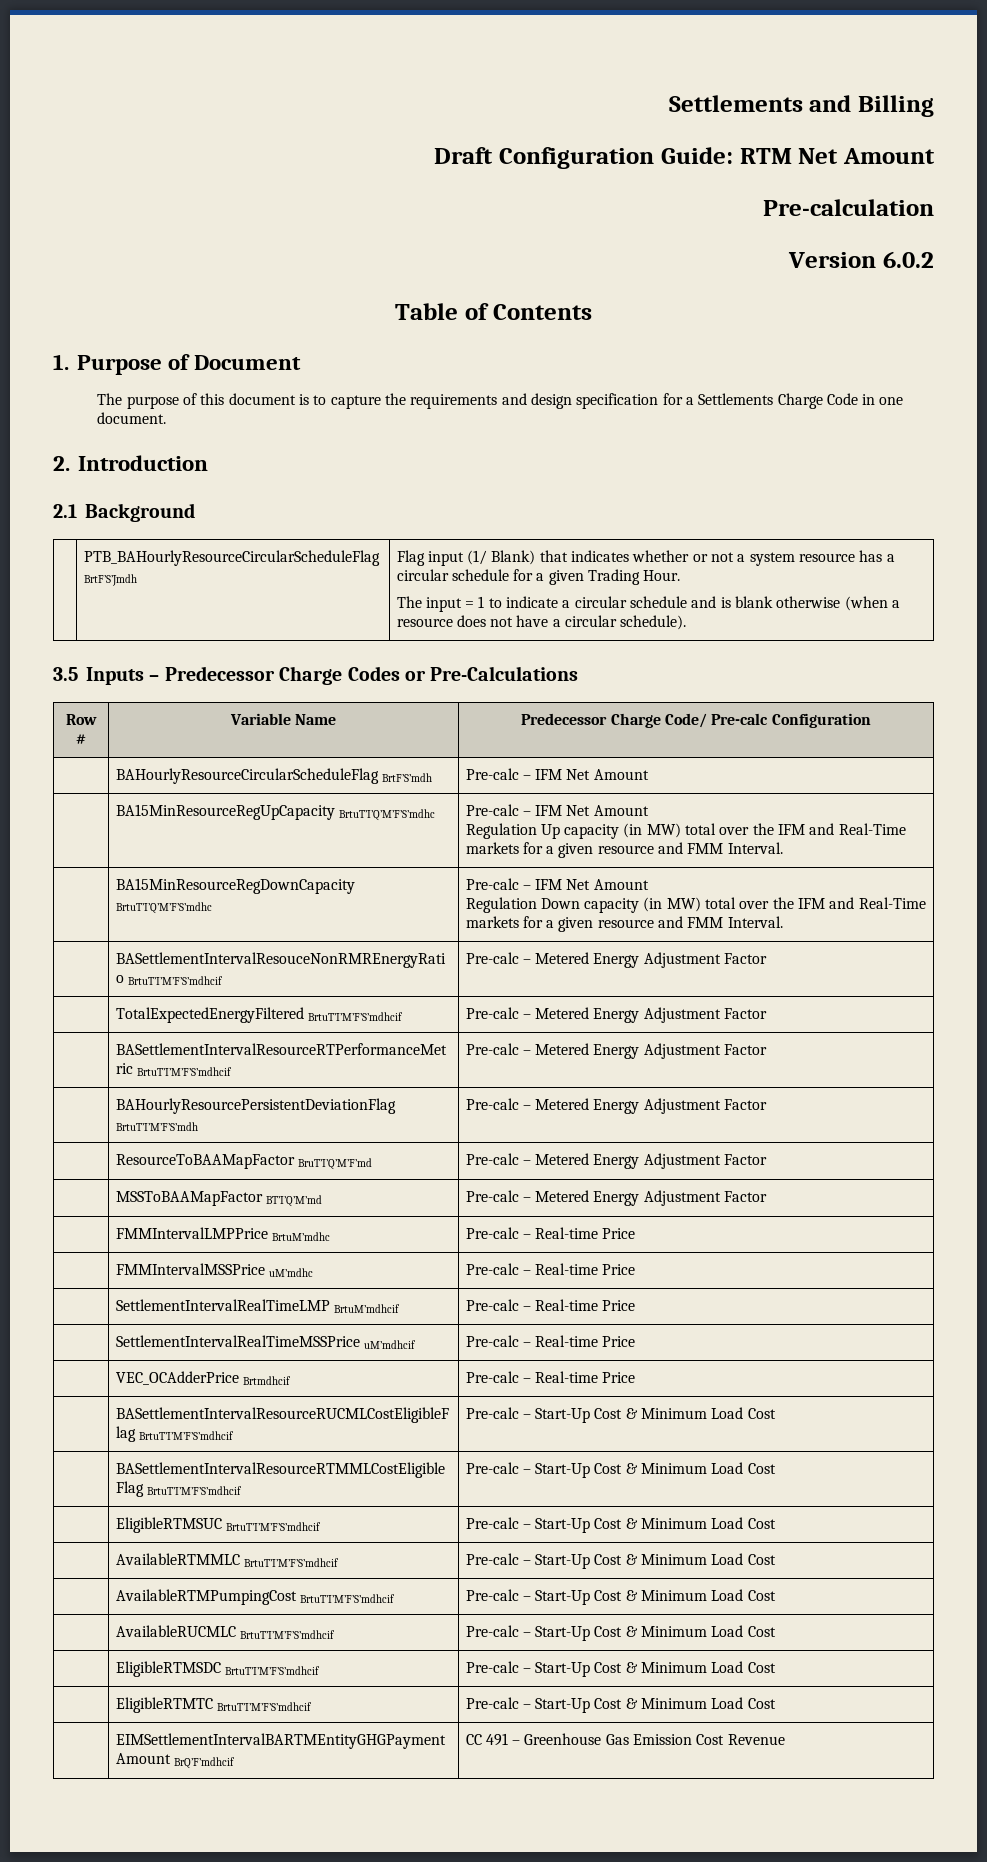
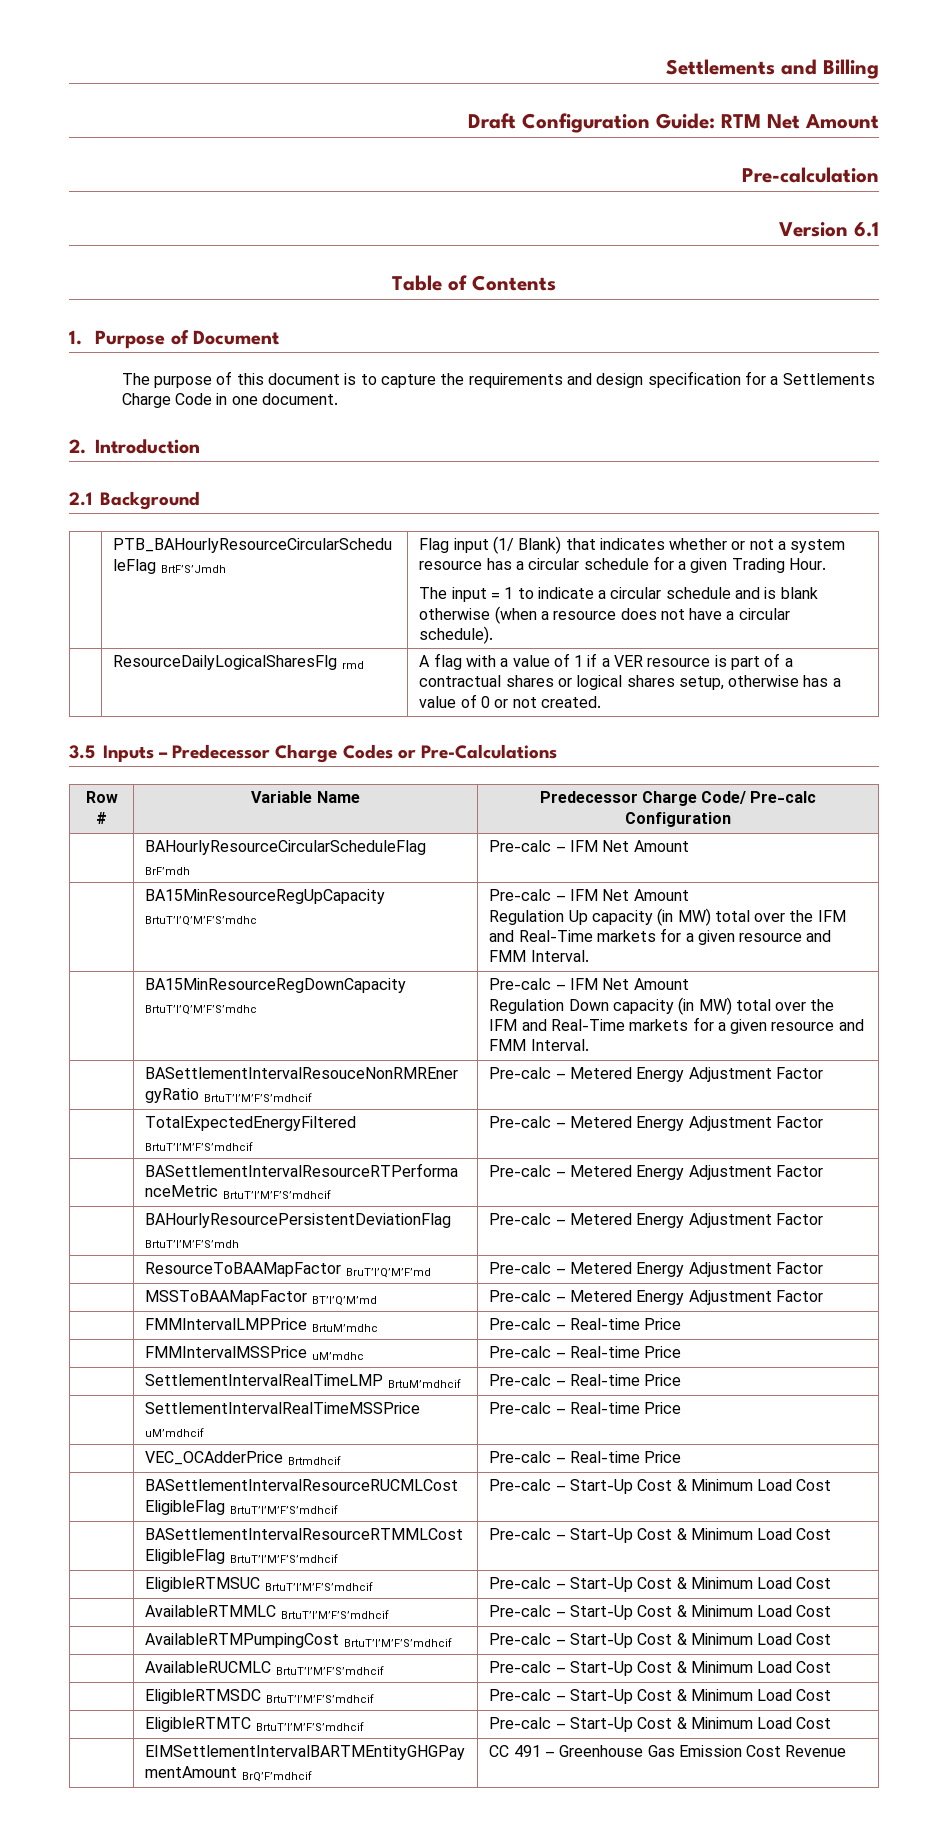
- Version 6.0.2
+ Version 6.1
+ | ResourceDailyLogicalSharesFlg rmd | A flag with a value of 1 if a VER resource is part of a contractual shares or logical shares setup, otherwise has a value of 0 or not created.
- | BAHourlyResourceCircularScheduleFlag BrtF’S’mdh | Pre-calc – IFM Net Amount
+ | BAHourlyResourceCircularScheduleFlag BrF’mdh | Pre-calc – IFM Net Amount

